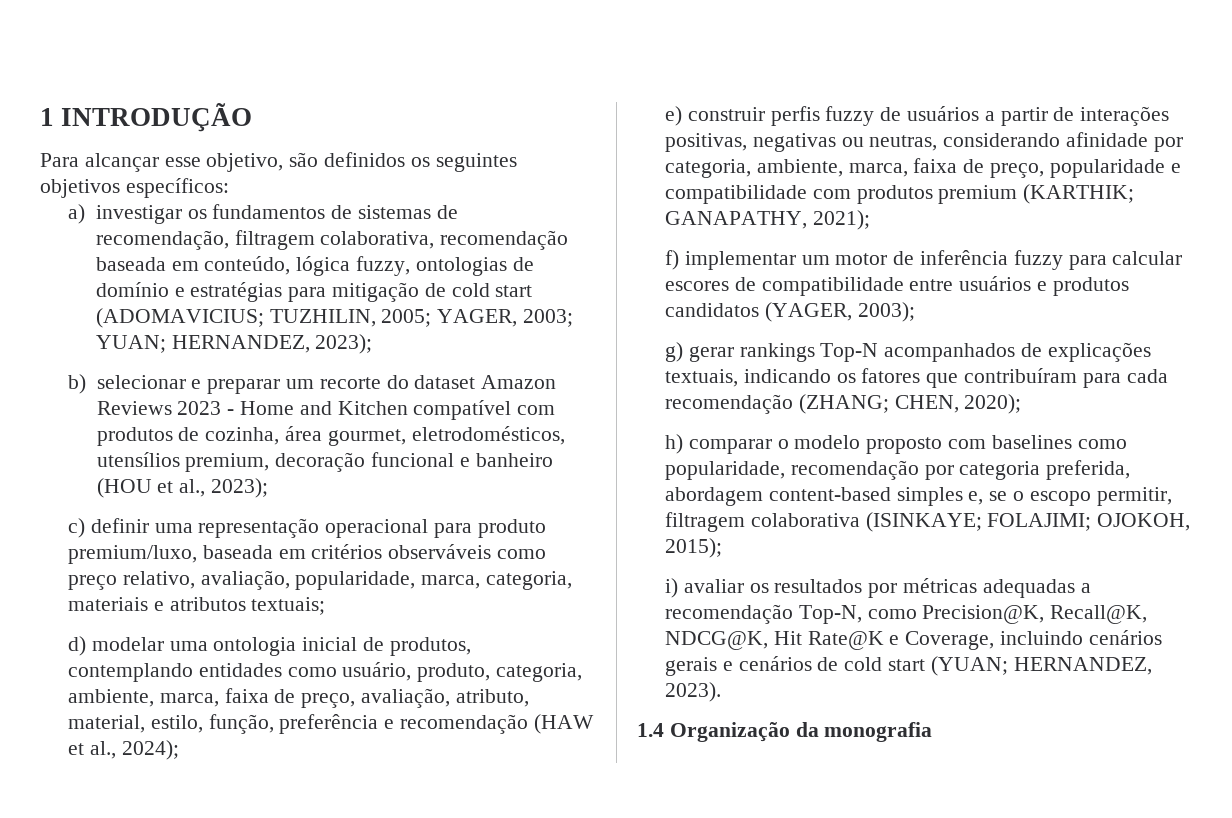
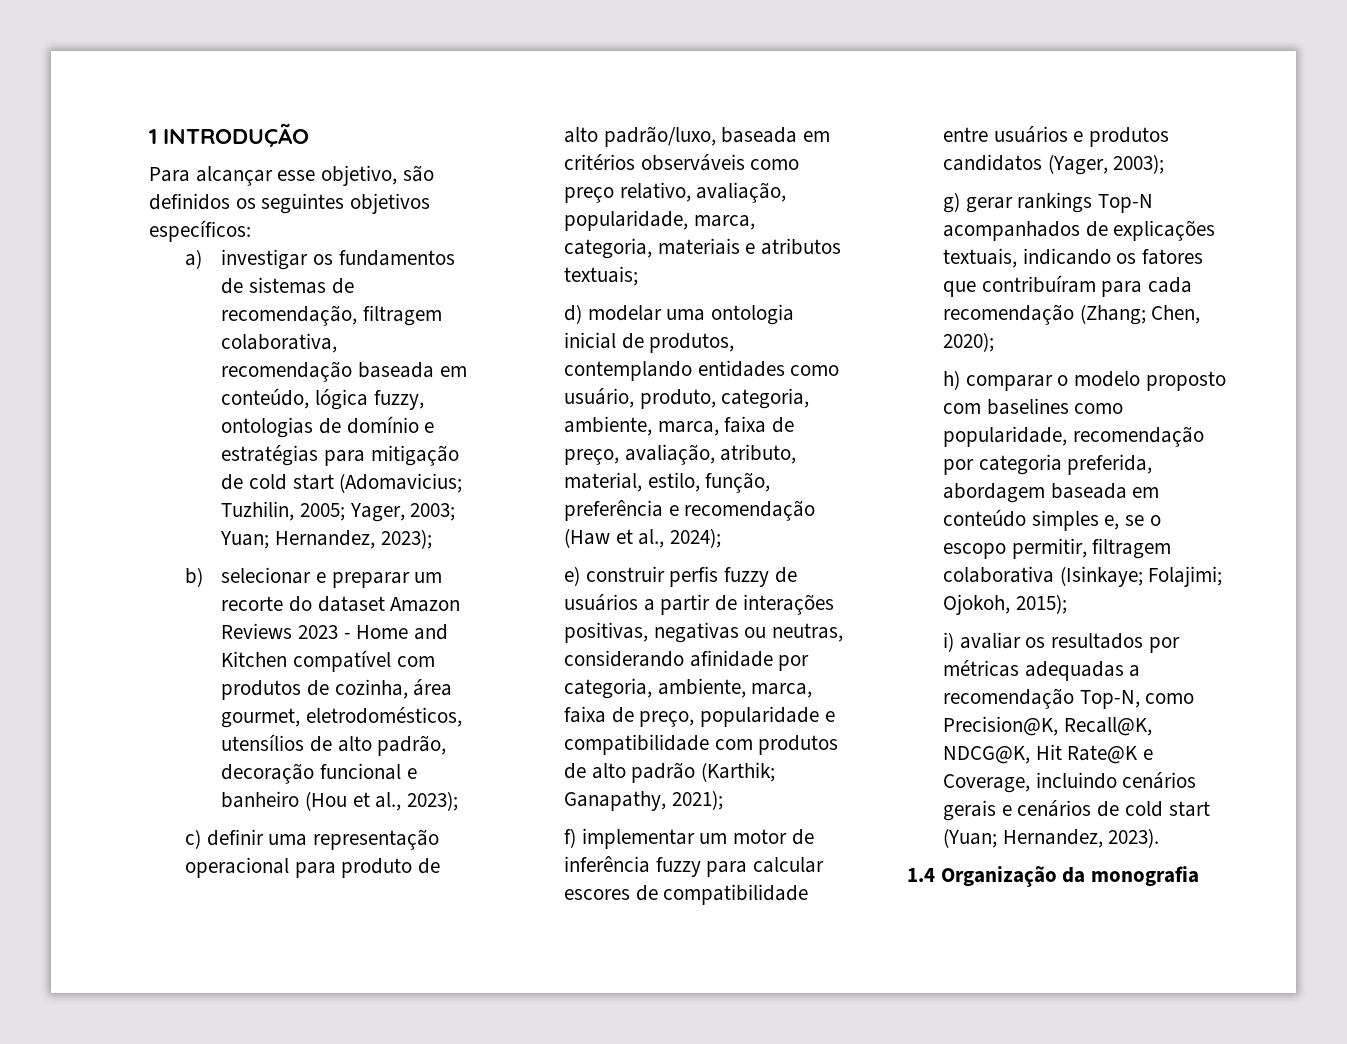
- a) investigar os fundamentos de sistemas de recomendação, filtragem colaborativa, recomendação baseada em conteúdo, lógica fuzzy, ontologias de domínio e estratégias para mitigação de cold start (ADOMAVICIUS; TUZHILIN, 2005; YAGER, 2003; YUAN; HERNANDEZ, 2023);
+ a) investigar os fundamentos de sistemas de recomendação, filtragem colaborativa, recomendação baseada em conteúdo, lógica fuzzy, ontologias de domínio e estratégias para mitigação de cold start (Adomavicius; Tuzhilin, 2005; Yager, 2003; Yuan; Hernandez, 2023);
- b) selecionar e preparar um recorte do dataset Amazon Reviews 2023 - Home and Kitchen compatível com produtos de cozinha, área gourmet, eletrodomésticos, utensílios premium, decoração funcional e banheiro (HOU et al., 2023);
+ b) selecionar e preparar um recorte do dataset Amazon Reviews 2023 - Home and Kitchen compatível com produtos de cozinha, área gourmet, eletrodomésticos, utensílios de alto padrão, decoração funcional e banheiro (Hou et al., 2023);
- c) definir uma representação operacional para produto premium/luxo, baseada em critérios observáveis como preço relativo, avaliação, popularidade, marca, categoria, materiais e atributos textuais;
+ c) definir uma representação operacional para produto de alto padrão/luxo, baseada em critérios observáveis como preço relativo, avaliação, popularidade, marca, categoria, materiais e atributos textuais;
- d) modelar uma ontologia inicial de produtos, contemplando entidades como usuário, produto, categoria, ambiente, marca, faixa de preço, avaliação, atributo, material, estilo, função, preferência e recomendação (HAW et al., 2024);
+ d) modelar uma ontologia inicial de produtos, contemplando entidades como usuário, produto, categoria, ambiente, marca, faixa de preço, avaliação, atributo, material, estilo, função, preferência e recomendação (Haw et al., 2024);
- e) construir perfis fuzzy de usuários a partir de interações positivas, negativas ou neutras, considerando afinidade por categoria, ambiente, marca, faixa de preço, popularidade e compatibilidade com produtos premium (KARTHIK; GANAPATHY, 2021);
+ e) construir perfis fuzzy de usuários a partir de interações positivas, negativas ou neutras, considerando afinidade por categoria, ambiente, marca, faixa de preço, popularidade e compatibilidade com produtos de alto padrão (Karthik; Ganapathy, 2021);
- f) implementar um motor de inferência fuzzy para calcular escores de compatibilidade entre usuários e produtos candidatos (YAGER, 2003);
+ f) implementar um motor de inferência fuzzy para calcular escores de compatibilidade entre usuários e produtos candidatos (Yager, 2003);
- g) gerar rankings Top-N acompanhados de explicações textuais, indicando os fatores que contribuíram para cada recomendação (ZHANG; CHEN, 2020);
+ g) gerar rankings Top-N acompanhados de explicações textuais, indicando os fatores que contribuíram para cada recomendação (Zhang; Chen, 2020);
- h) comparar o modelo proposto com baselines como popularidade, recomendação por categoria preferida, abordagem content-based simples e, se o escopo permitir, filtragem colaborativa (ISINKAYE; FOLAJIMI; OJOKOH, 2015);
+ h) comparar o modelo proposto com baselines como popularidade, recomendação por categoria preferida, abordagem baseada em conteúdo simples e, se o escopo permitir, filtragem colaborativa (Isinkaye; Folajimi; Ojokoh, 2015);
- i) avaliar os resultados por métricas adequadas a recomendação Top-N, como Precision@K, Recall@K, NDCG@K, Hit Rate@K e Coverage, incluindo cenários gerais e cenários de cold start (YUAN; HERNANDEZ, 2023).
+ i) avaliar os resultados por métricas adequadas a recomendação Top-N, como Precision@K, Recall@K, NDCG@K, Hit Rate@K e Coverage, incluindo cenários gerais e cenários de cold start (Yuan; Hernandez, 2023).

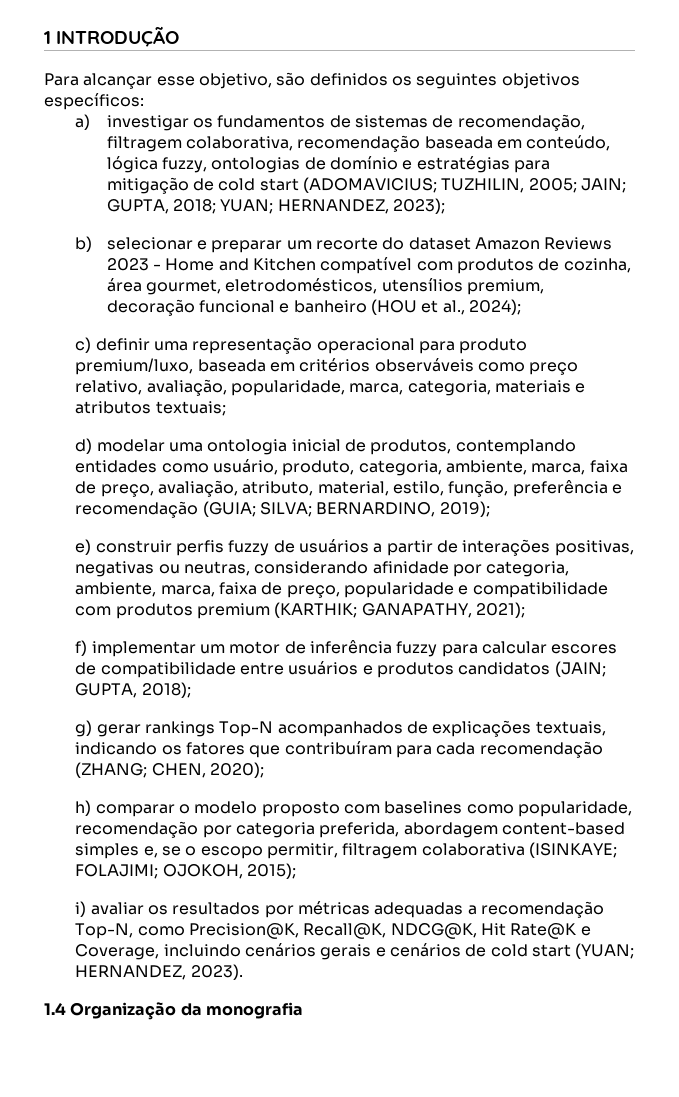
- a) investigar os fundamentos de sistemas de recomendação, filtragem colaborativa, recomendação baseada em conteúdo, lógica fuzzy, ontologias de domínio e estratégias para mitigação de cold start (Adomavicius; Tuzhilin, 2005; Yager, 2003; Yuan; Hernandez, 2023);
+ a) investigar os fundamentos de sistemas de recomendação, filtragem colaborativa, recomendação baseada em conteúdo, lógica fuzzy, ontologias de domínio e estratégias para mitigação de cold start (ADOMAVICIUS; TUZHILIN, 2005; JAIN; GUPTA, 2018; YUAN; HERNANDEZ, 2023);
- b) selecionar e preparar um recorte do dataset Amazon Reviews 2023 - Home and Kitchen compatível com produtos de cozinha, área gourmet, eletrodomésticos, utensílios de alto padrão, decoração funcional e banheiro (Hou et al., 2023);
+ b) selecionar e preparar um recorte do dataset Amazon Reviews 2023 - Home and Kitchen compatível com produtos de cozinha, área gourmet, eletrodomésticos, utensílios premium, decoração funcional e banheiro (HOU et al., 2024);
- c) definir uma representação operacional para produto de alto padrão/luxo, baseada em critérios observáveis como preço relativo, avaliação, popularidade, marca, categoria, materiais e atributos textuais;
+ c) definir uma representação operacional para produto premium/luxo, baseada em critérios observáveis como preço relativo, avaliação, popularidade, marca, categoria, materiais e atributos textuais;
- d) modelar uma ontologia inicial de produtos, contemplando entidades como usuário, produto, categoria, ambiente, marca, faixa de preço, avaliação, atributo, material, estilo, função, preferência e recomendação (Haw et al., 2024);
+ d) modelar uma ontologia inicial de produtos, contemplando entidades como usuário, produto, categoria, ambiente, marca, faixa de preço, avaliação, atributo, material, estilo, função, preferência e recomendação (GUIA; SILVA; BERNARDINO, 2019);
- e) construir perfis fuzzy de usuários a partir de interações positivas, negativas ou neutras, considerando afinidade por categoria, ambiente, marca, faixa de preço, popularidade e compatibilidade com produtos de alto padrão (Karthik; Ganapathy, 2021);
+ e) construir perfis fuzzy de usuários a partir de interações positivas, negativas ou neutras, considerando afinidade por categoria, ambiente, marca, faixa de preço, popularidade e compatibilidade com produtos premium (KARTHIK; GANAPATHY, 2021);
- f) implementar um motor de inferência fuzzy para calcular escores de compatibilidade entre usuários e produtos candidatos (Yager, 2003);
+ f) implementar um motor de inferência fuzzy para calcular escores de compatibilidade entre usuários e produtos candidatos (JAIN; GUPTA, 2018);
- g) gerar rankings Top-N acompanhados de explicações textuais, indicando os fatores que contribuíram para cada recomendação (Zhang; Chen, 2020);
+ g) gerar rankings Top-N acompanhados de explicações textuais, indicando os fatores que contribuíram para cada recomendação (ZHANG; CHEN, 2020);
- h) comparar o modelo proposto com baselines como popularidade, recomendação por categoria preferida, abordagem baseada em conteúdo simples e, se o escopo permitir, filtragem colaborativa (Isinkaye; Folajimi; Ojokoh, 2015);
+ h) comparar o modelo proposto com baselines como popularidade, recomendação por categoria preferida, abordagem content-based simples e, se o escopo permitir, filtragem colaborativa (ISINKAYE; FOLAJIMI; OJOKOH, 2015);
- i) avaliar os resultados por métricas adequadas a recomendação Top-N, como Precision@K, Recall@K, NDCG@K, Hit Rate@K e Coverage, incluindo cenários gerais e cenários de cold start (Yuan; Hernandez, 2023).
+ i) avaliar os resultados por métricas adequadas a recomendação Top-N, como Precision@K, Recall@K, NDCG@K, Hit Rate@K e Coverage, incluindo cenários gerais e cenários de cold start (YUAN; HERNANDEZ, 2023).

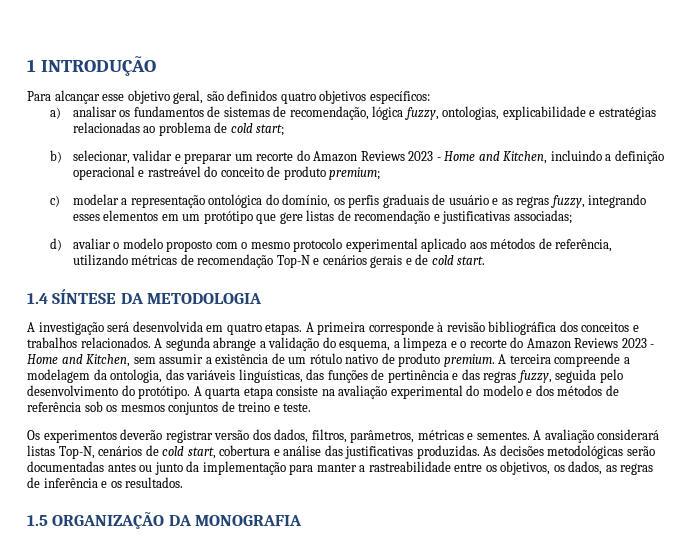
- Para alcançar esse objetivo, são definidos os seguintes objetivos específicos:
+ Para alcançar esse objetivo geral, são definidos quatro objetivos específicos:
- a) investigar os fundamentos de sistemas de recomendação, filtragem colaborativa, recomendação baseada em conteúdo, lógica fuzzy, ontologias de domínio e estratégias para mitigação de cold start (ADOMAVICIUS; TUZHILIN, 2005; JAIN; GUPTA, 2018; YUAN; HERNANDEZ, 2023);
+ a) analisar os fundamentos de sistemas de recomendação, lógica fuzzy, ontologias, explicabilidade e estratégias relacionadas ao problema de cold start;
- b) selecionar e preparar um recorte do dataset Amazon Reviews 2023 - Home and Kitchen compatível com produtos de cozinha, área gourmet, eletrodomésticos, utensílios premium, decoração funcional e banheiro (HOU et al., 2024);
- c) definir uma representação operacional para produto premium/luxo, baseada em critérios observáveis como preço relativo, avaliação, popularidade, marca, categoria, materiais e atributos textuais;
- d) modelar uma ontologia inicial de produtos, contemplando entidades como usuário, produto, categoria, ambiente, marca, faixa de preço, avaliação, atributo, material, estilo, função, preferência e recomendação (GUIA; SILVA; BERNARDINO, 2019);
- e) construir perfis fuzzy de usuários a partir de interações positivas, negativas ou neutras, considerando afinidade por categoria, ambiente, marca, faixa de preço, popularidade e compatibilidade com produtos premium (KARTHIK; GANAPATHY, 2021);
- f) implementar um motor de inferência fuzzy para calcular escores de compatibilidade entre usuários e produtos candidatos (JAIN; GUPTA, 2018);
- g) gerar rankings Top-N acompanhados de explicações textuais, indicando os fatores que contribuíram para cada recomendação (ZHANG; CHEN, 2020);
- h) comparar o modelo proposto com baselines como popularidade, recomendação por categoria preferida, abordagem content-based simples e, se o escopo permitir, filtragem colaborativa (ISINKAYE; FOLAJIMI; OJOKOH, 2015);
- i) avaliar os resultados por métricas adequadas a recomendação Top-N, como Precision@K, Recall@K, NDCG@K, Hit Rate@K e Coverage, incluindo cenários gerais e cenários de cold start (YUAN; HERNANDEZ, 2023).
- 1.4 Organização da monografia
+ b) selecionar, validar e preparar um recorte do Amazon Reviews 2023 - Home and Kitchen, incluindo a definição operacional e rastreável do conceito de produto premium;
+ c) modelar a representação ontológica do domínio, os perfis graduais de usuário e as regras fuzzy, integrando esses elementos em um protótipo que gere listas de recomendação e justificativas associadas;
+ d) avaliar o modelo proposto com o mesmo protocolo experimental aplicado aos métodos de referência, utilizando métricas de recomendação Top-N e cenários gerais e de cold start.
+ 1.4 SÍNTESE DA METODOLOGIA
+ A investigação será desenvolvida em quatro etapas. A primeira corresponde à revisão bibliográfica dos conceitos e trabalhos relacionados. A segunda abrange a validação do esquema, a limpeza e o recorte do Amazon Reviews 2023 - Home and Kitchen, sem assumir a existência de um rótulo nativo de produto premium. A terceira compreende a modelagem da ontologia, das variáveis linguísticas, das funções de pertinência e das regras fuzzy, seguida pelo desenvolvimento do protótipo. A quarta etapa consiste na avaliação experimental do modelo e dos métodos de referência sob os mesmos conjuntos de treino e teste.
+ Os experimentos deverão registrar versão dos dados, filtros, parâmetros, métricas e sementes. A avaliação considerará listas Top-N, cenários de cold start, cobertura e análise das justificativas produzidas. As decisões metodológicas serão documentadas antes ou junto da implementação para manter a rastreabilidade entre os objetivos, os dados, as regras de inferência e os resultados.
+ 1.5 ORGANIZAÇÃO DA MONOGRAFIA

